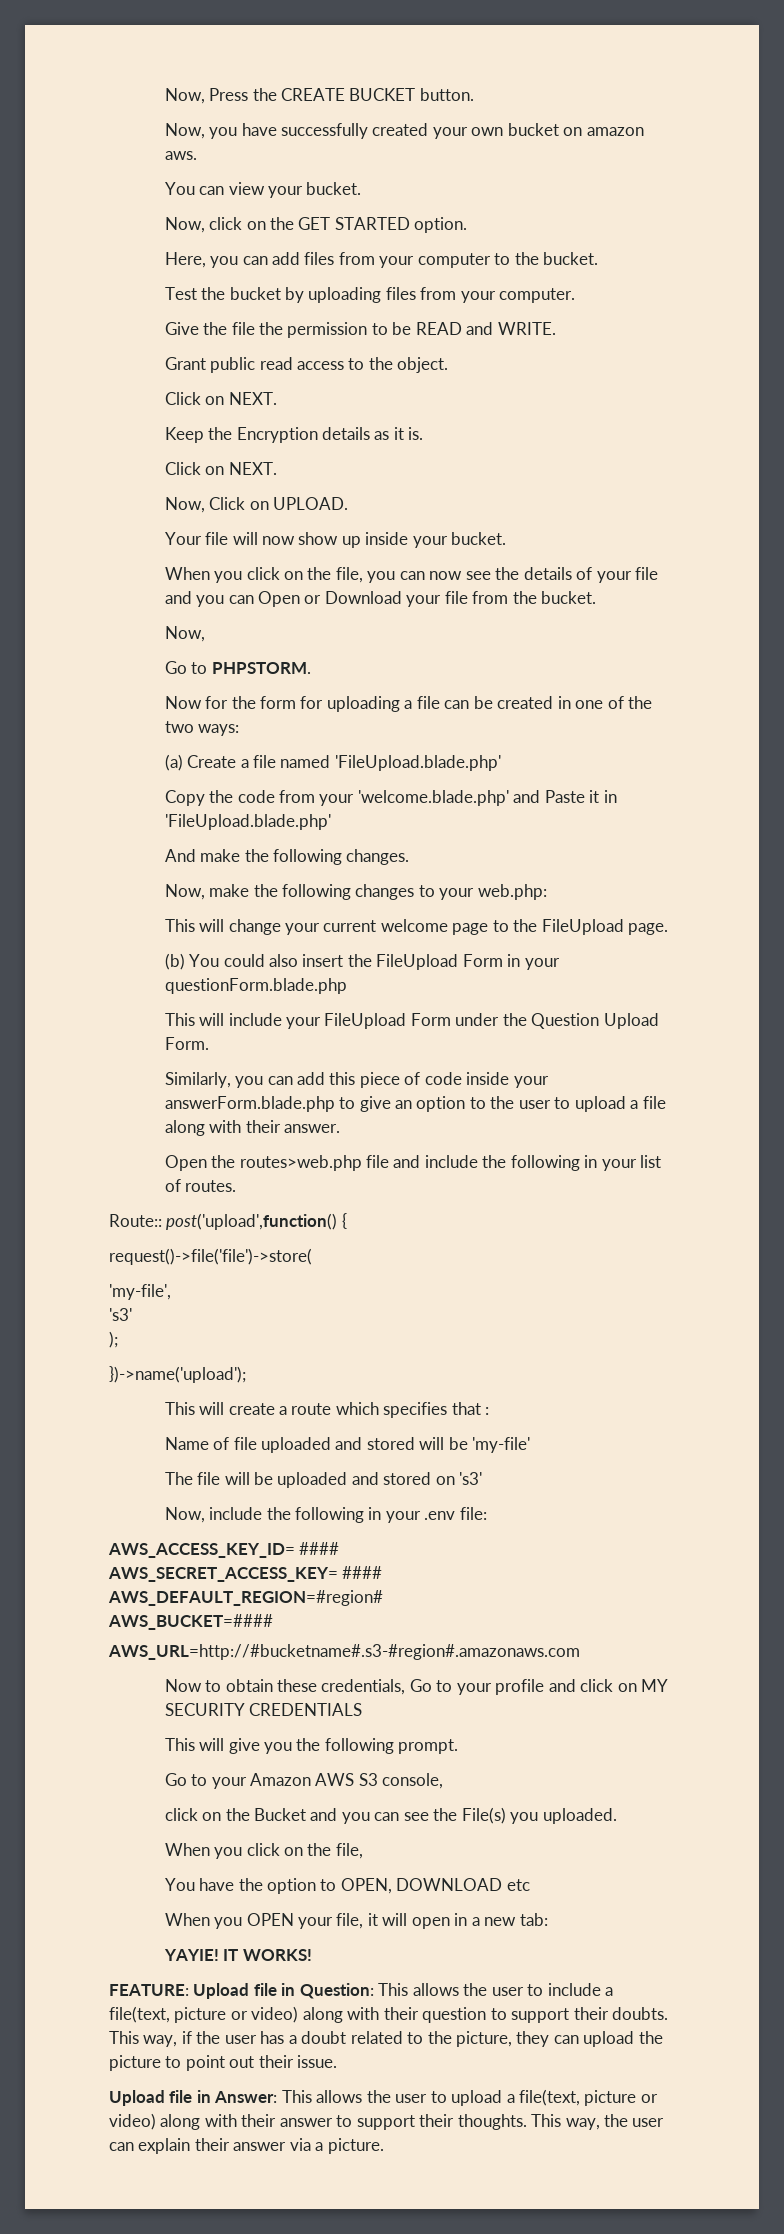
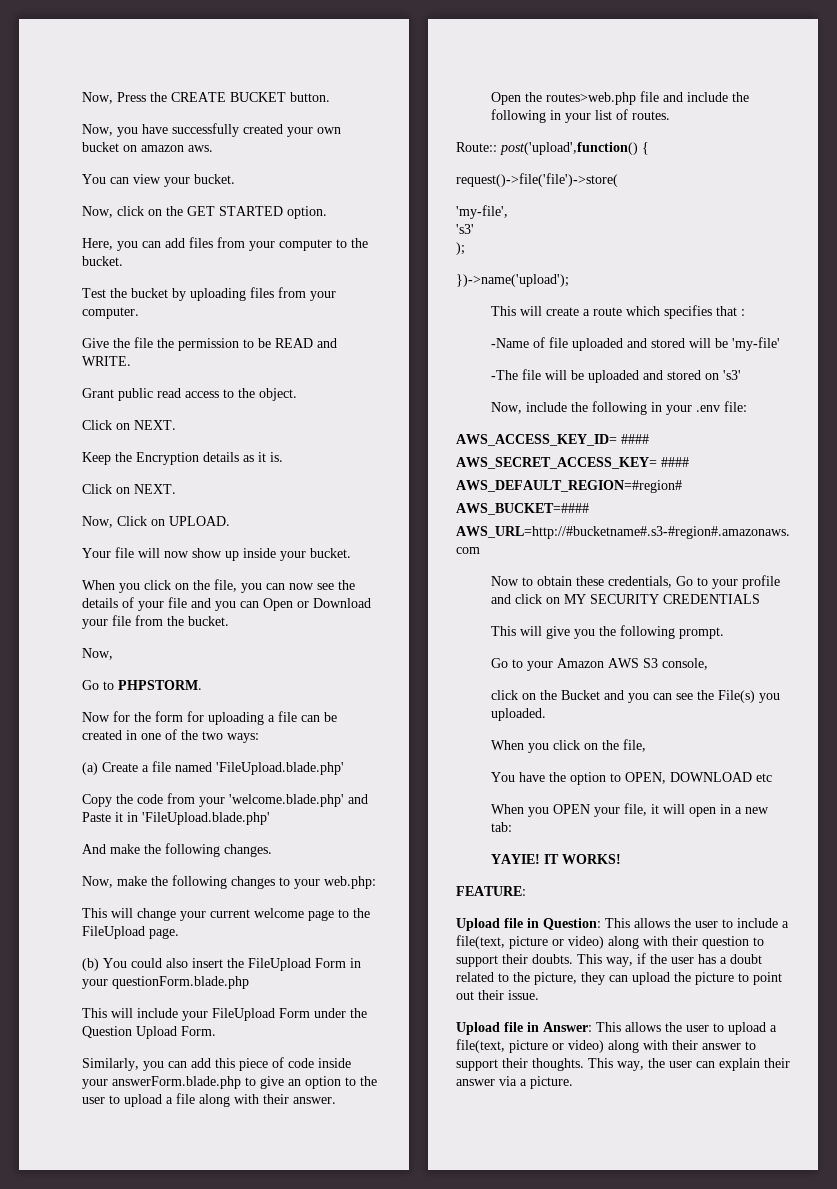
- Name of file uploaded and stored will be 'my-file'
+ -Name of file uploaded and stored will be 'my-file'
- The file will be uploaded and stored on 's3'
+ -The file will be uploaded and stored on 's3'
- FEATURE: Upload file in Question: This allows the user to include a file(text, picture or video) along with their question to support their doubts.
+ FEATURE:
+ Upload file in Question: This allows the user to include a file(text, picture or video) along with their question to support their doubts.

